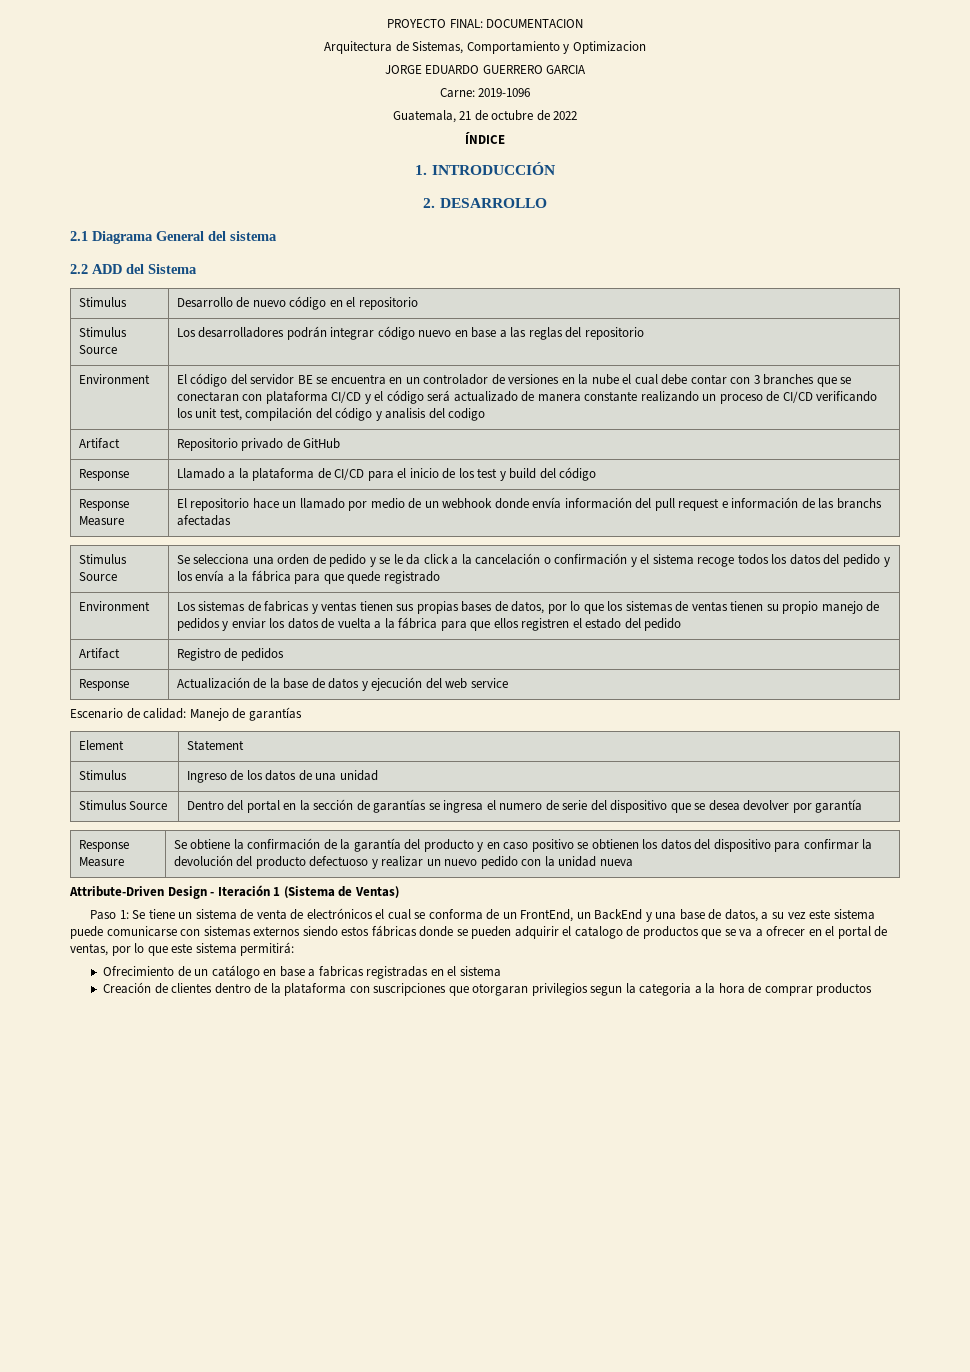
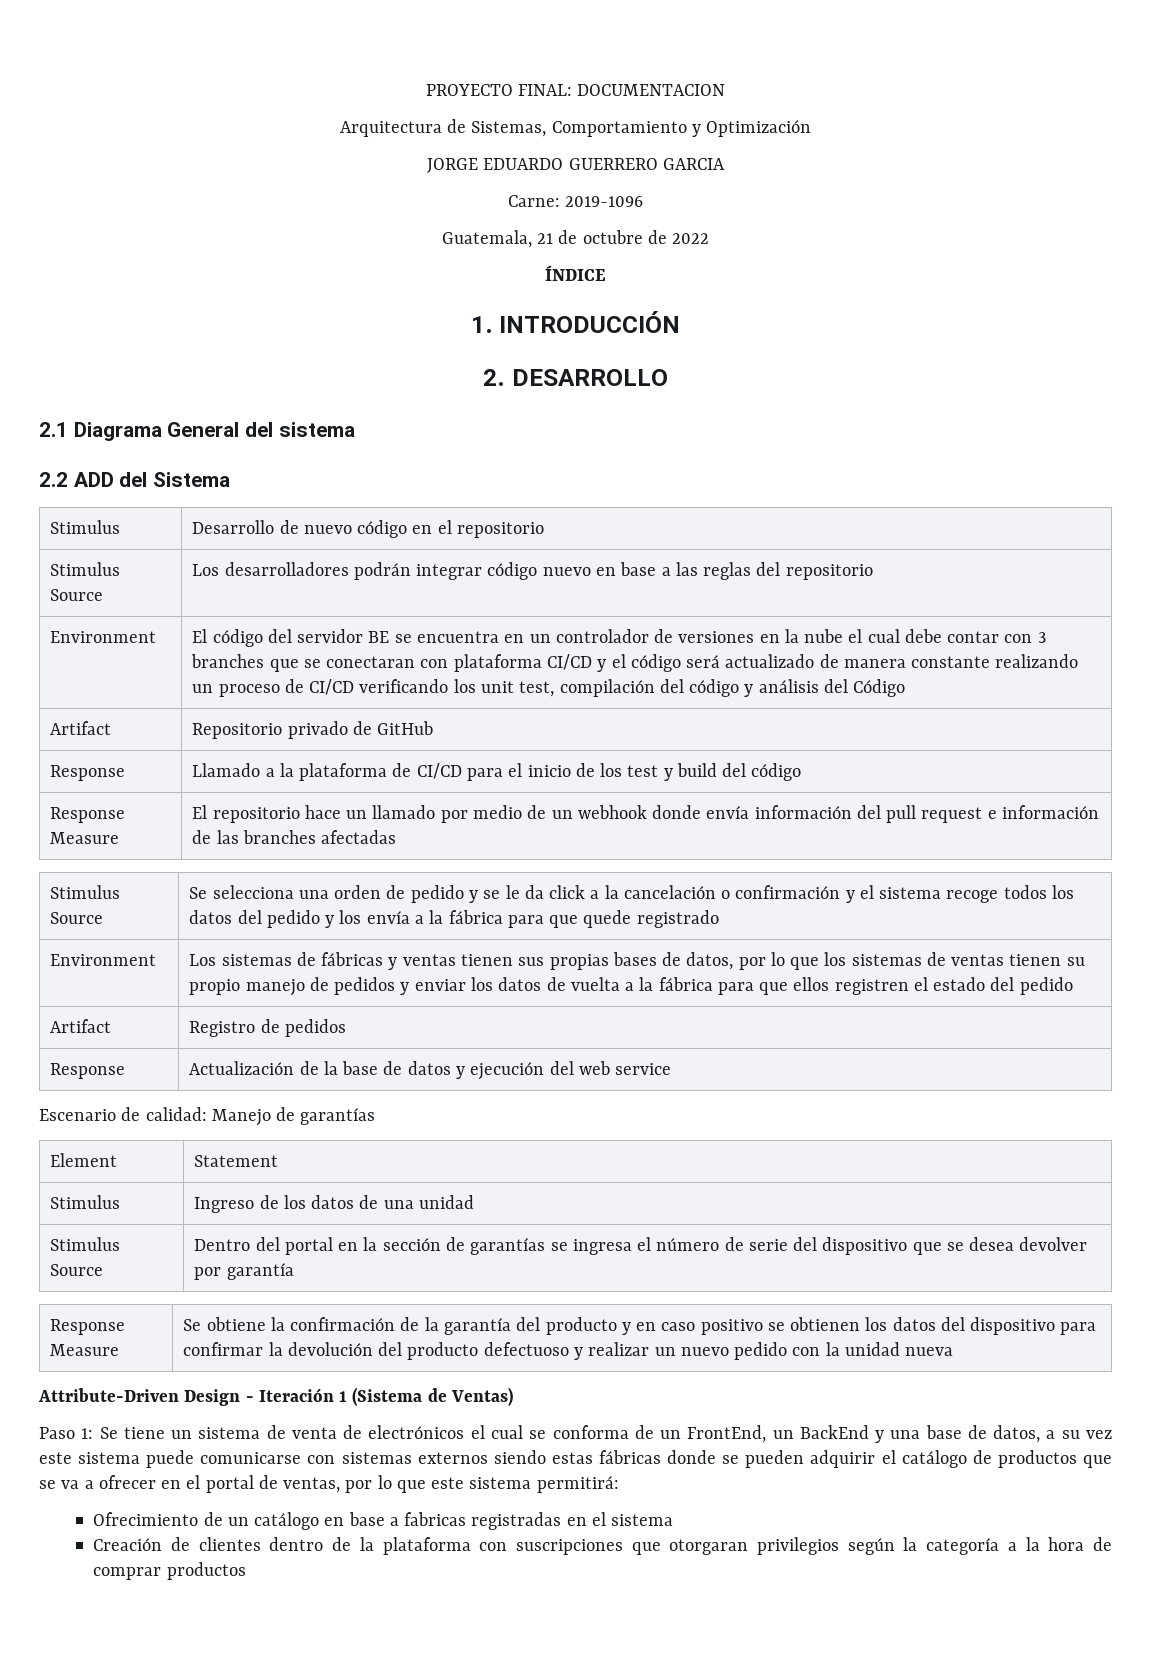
- Arquitectura de Sistemas, Comportamiento y Optimizacion
+ Arquitectura de Sistemas, Comportamiento y Optimización
- El código del servidor BE se encuentra en un controlador de versiones en la nube el cual debe contar con 3 branches que se conectaran con plataforma CI/CD y el código será actualizado de manera constante realizando un proceso de CI/CD verificando los unit test, compilación del código y analisis del codigo
+ El código del servidor BE se encuentra en un controlador de versiones en la nube el cual debe contar con 3 branches que se conectaran con plataforma CI/CD y el código será actualizado de manera constante realizando un proceso de CI/CD verificando los unit test, compilación del código y análisis del Código
- Response Measure | El repositorio hace un llamado por medio de un webhook donde envía información del pull request e información de las branchs afectadas
+ Response Measure | El repositorio hace un llamado por medio de un webhook donde envía información del pull request e información de las branches afectadas
- Los sistemas de fabricas y ventas tienen sus propias bases de datos, por lo que los sistemas de ventas tienen su propio manejo de pedidos y enviar los datos de vuelta a la fábrica para que ellos registren el estado del pedido
+ Los sistemas de fábricas y ventas tienen sus propias bases de datos, por lo que los sistemas de ventas tienen su propio manejo de pedidos y enviar los datos de vuelta a la fábrica para que ellos registren el estado del pedido
- Stimulus Source | Dentro del portal en la sección de garantías se ingresa el numero de serie del dispositivo que se desea devolver por garantía
+ Stimulus Source | Dentro del portal en la sección de garantías se ingresa el número de serie del dispositivo que se desea devolver por garantía
- Paso 1: Se tiene un sistema de venta de electrónicos el cual se conforma de un FrontEnd, un BackEnd y una base de datos, a su vez este sistema puede comunicarse con sistemas externos siendo estos fábricas donde se pueden adquirir el catalogo de productos que se va a ofrecer en el portal de ventas, por lo que este sistema permitirá:
+ Paso 1: Se tiene un sistema de venta de electrónicos el cual se conforma de un FrontEnd, un BackEnd y una base de datos, a su vez este sistema puede comunicarse con sistemas externos siendo estas fábricas donde se pueden adquirir el catálogo de productos que se va a ofrecer en el portal de ventas, por lo que este sistema permitirá:
- Creación de clientes dentro de la plataforma con suscripciones que otorgaran privilegios segun la categoria a la hora de comprar productos
+ Creación de clientes dentro de la plataforma con suscripciones que otorgaran privilegios según la categoría a la hora de comprar productos

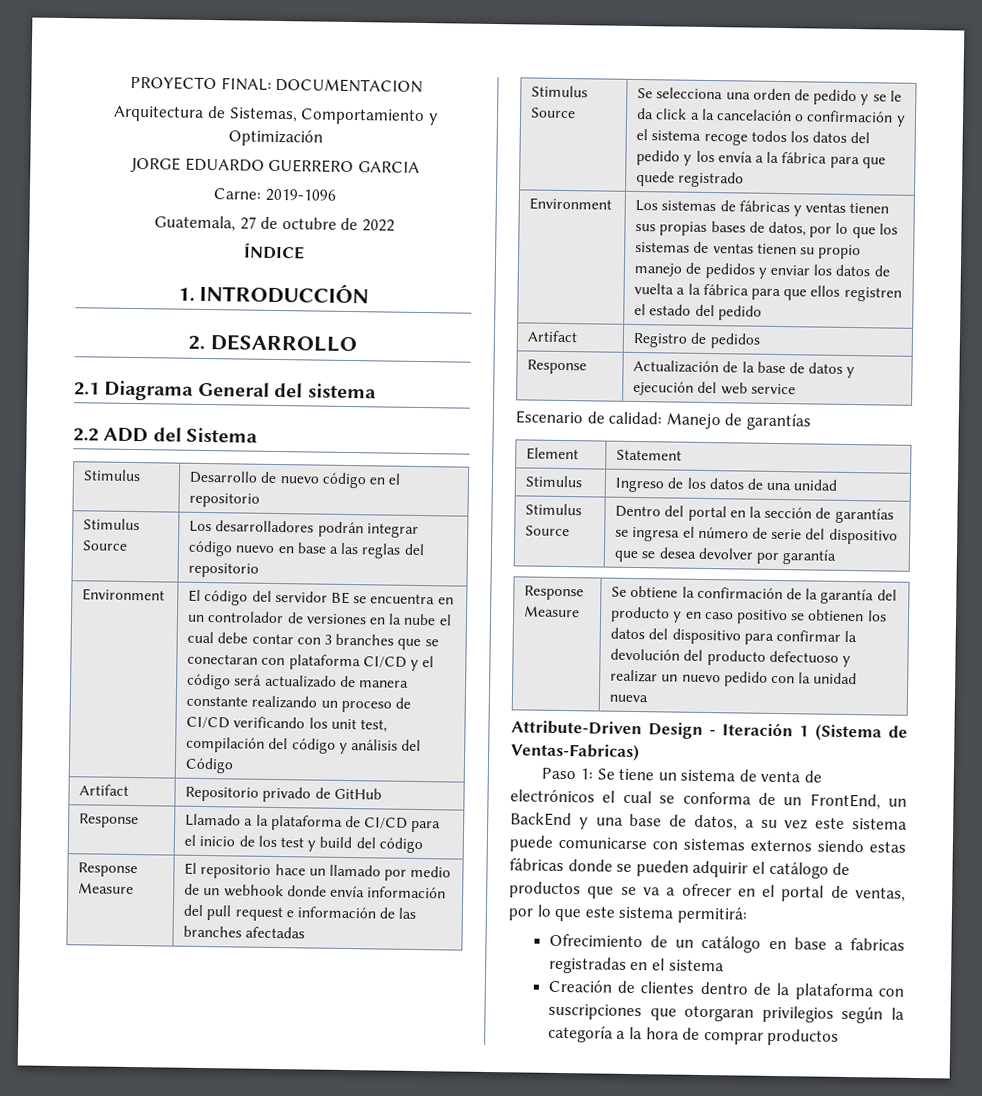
- Guatemala, 21 de octubre de 2022
+ Guatemala, 27 de octubre de 2022
- Attribute-Driven Design - Iteración 1 (Sistema de Ventas)
+ Attribute-Driven Design - Iteración 1 (Sistema de Ventas-Fabricas)

